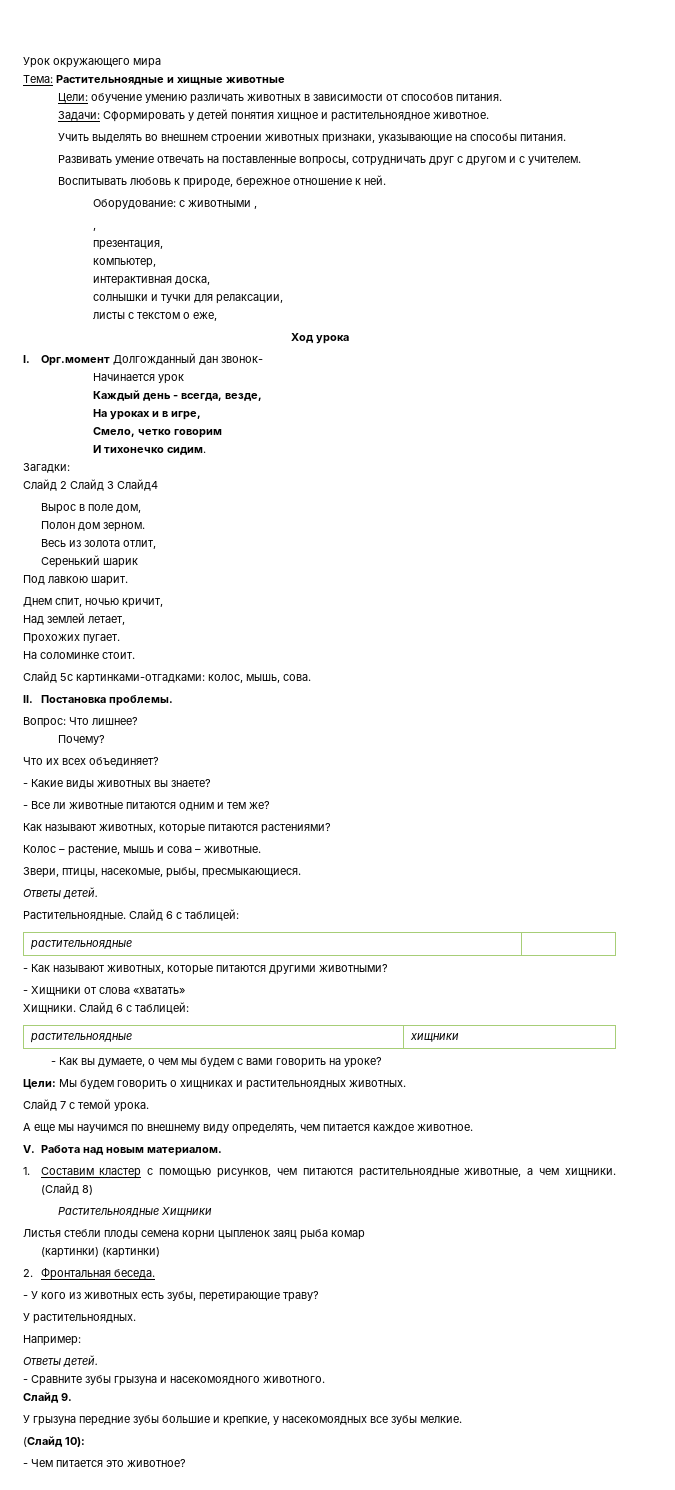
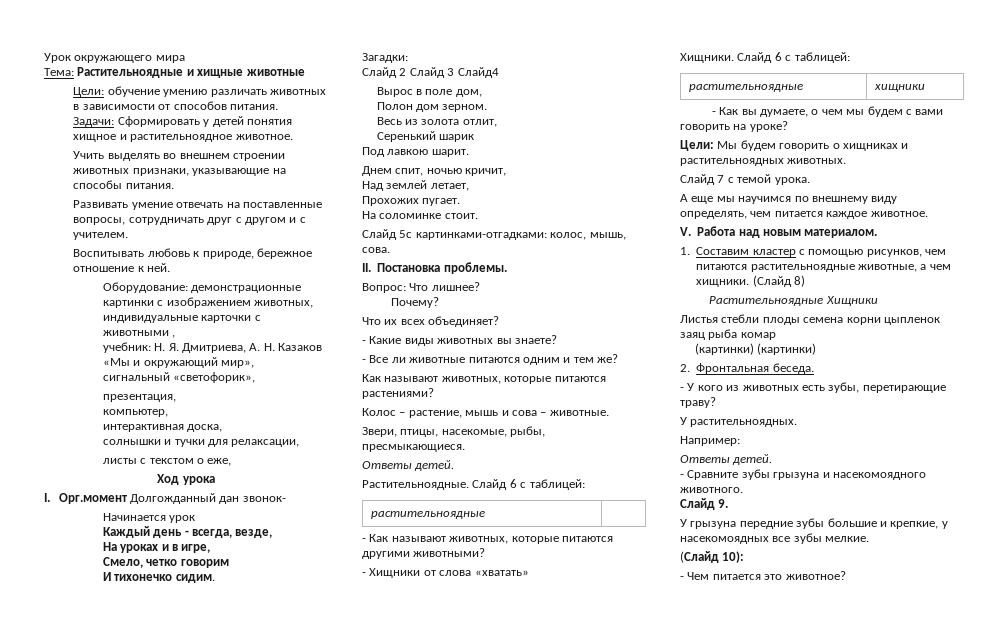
- Оборудование: с животными ,
- ,
+ Оборудование: демонстрационные картинки с изображением животных, индивидуальные карточки с животными ,
+ учебник: Н. Я. Дмитриева, А. Н. Казаков «Мы и окружающий мир»,
+ сигнальный «светофорик»,

